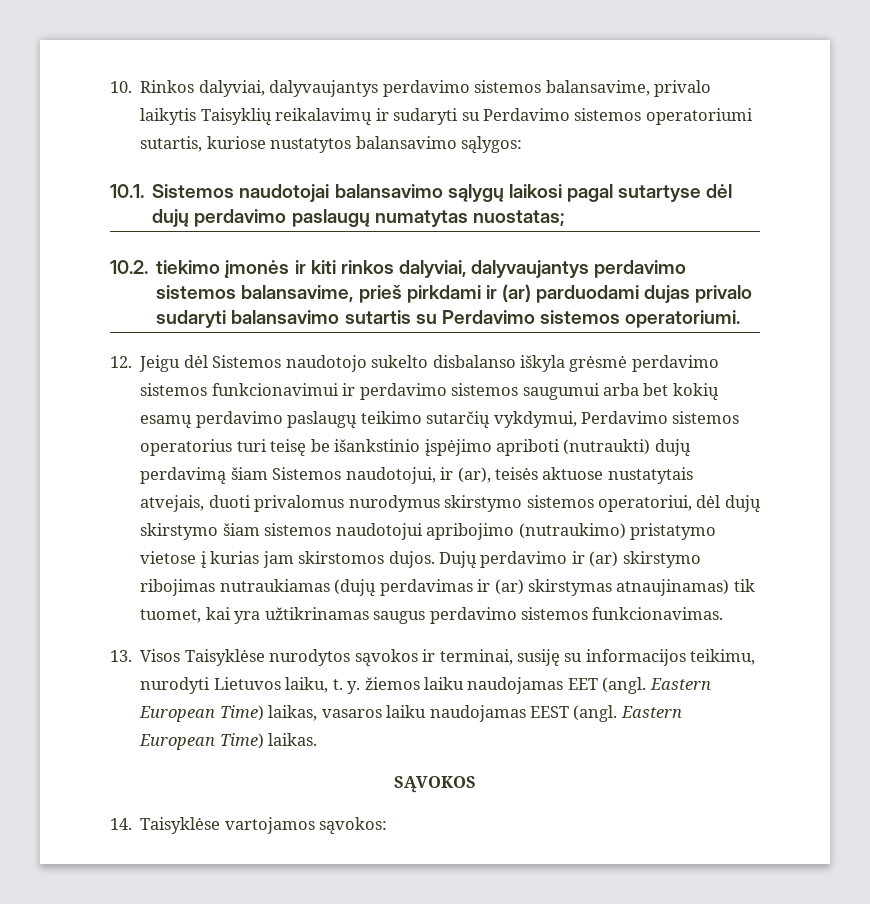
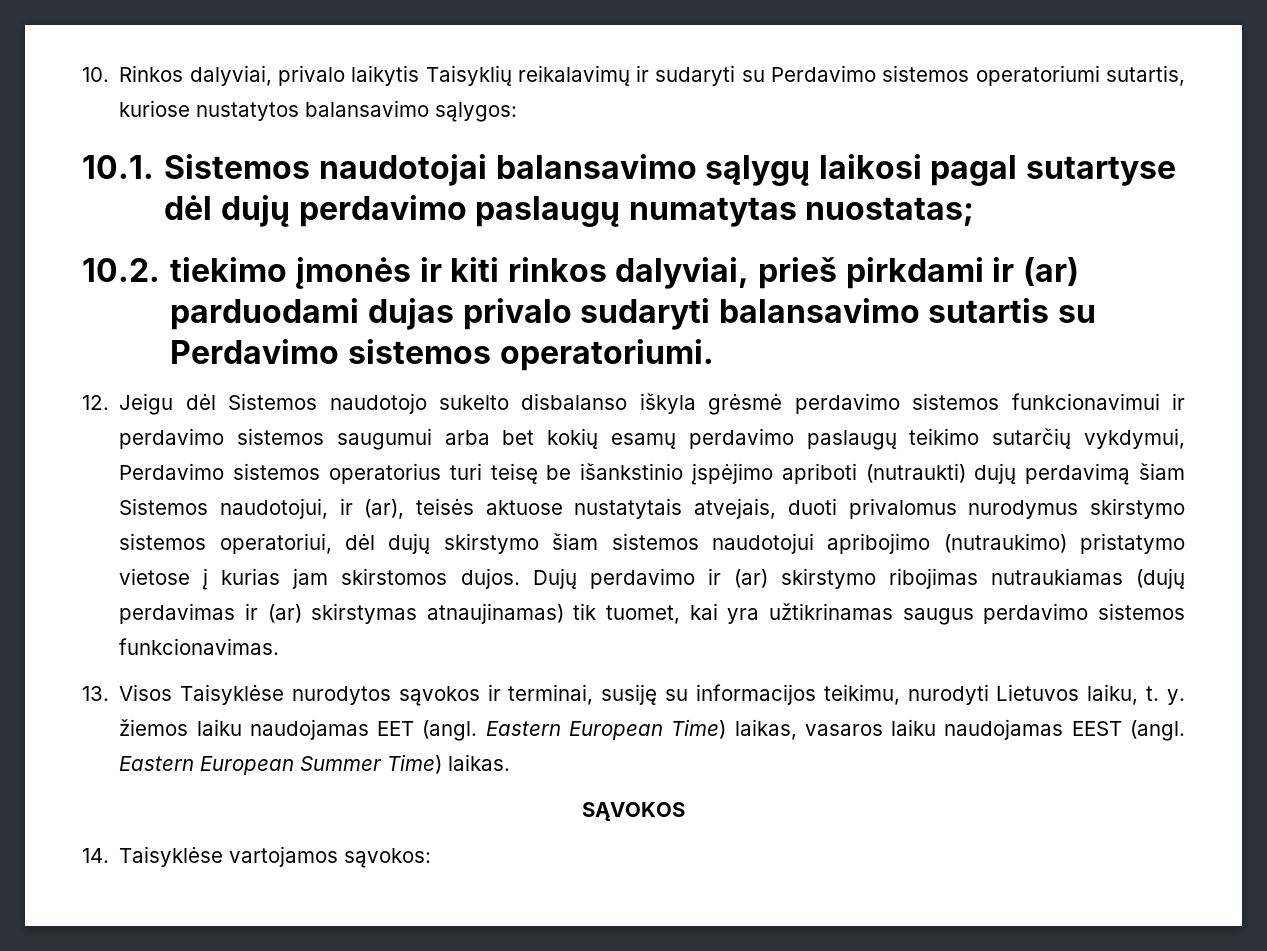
- 10. Rinkos dalyviai, dalyvaujantys perdavimo sistemos balansavime, privalo laikytis Taisyklių reikalavimų ir sudaryti su Perdavimo sistemos operatoriumi sutartis, kuriose nustatytos balansavimo sąlygos:
+ 10. Rinkos dalyviai, privalo laikytis Taisyklių reikalavimų ir sudaryti su Perdavimo sistemos operatoriumi sutartis, kuriose nustatytos balansavimo sąlygos:
- 10.2. tiekimo įmonės ir kiti rinkos dalyviai, dalyvaujantys perdavimo sistemos balansavime, prieš pirkdami ir (ar) parduodami dujas privalo sudaryti balansavimo sutartis su Perdavimo sistemos operatoriumi.
+ 10.2. tiekimo įmonės ir kiti rinkos dalyviai, prieš pirkdami ir (ar) parduodami dujas privalo sudaryti balansavimo sutartis su Perdavimo sistemos operatoriumi.
- Eastern European Time) laikas.
+ Eastern European Summer Time) laikas.

